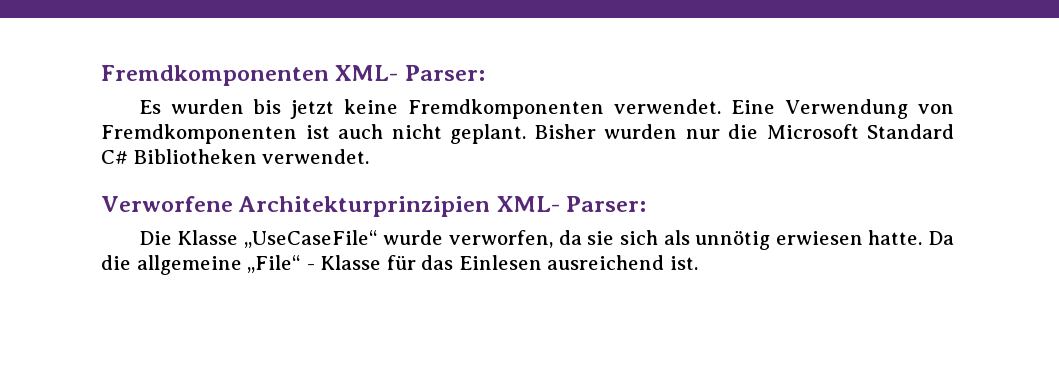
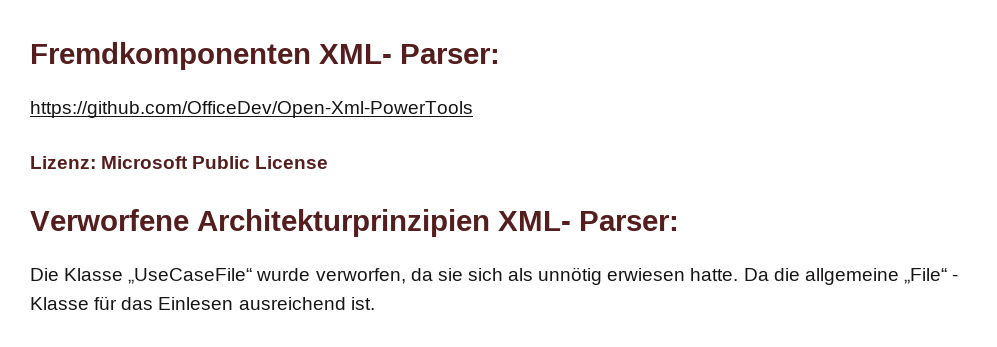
- Es wurden bis jetzt keine Fremdkomponenten verwendet. Eine Verwendung von Fremdkomponenten ist auch nicht geplant. Bisher wurden nur die Microsoft Standard C# Bibliotheken verwendet.
+ https://github.com/OfficeDev/Open-Xml-PowerTools
+ Lizenz: Microsoft Public License

